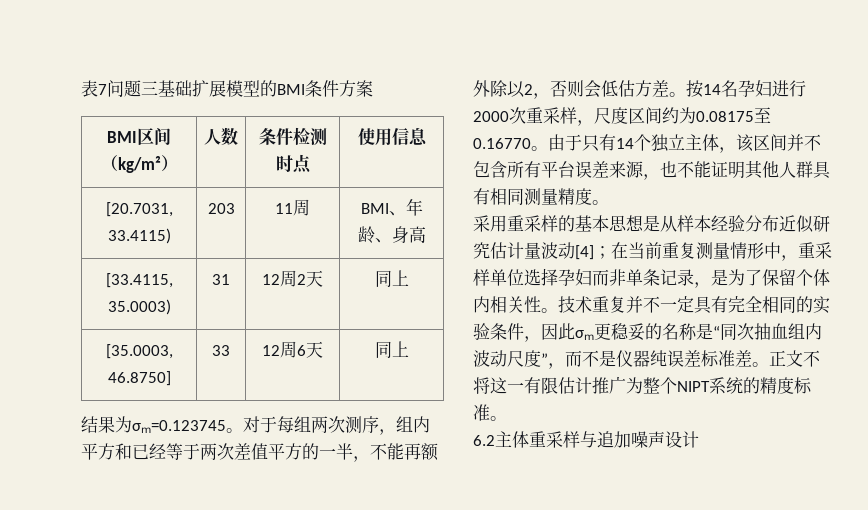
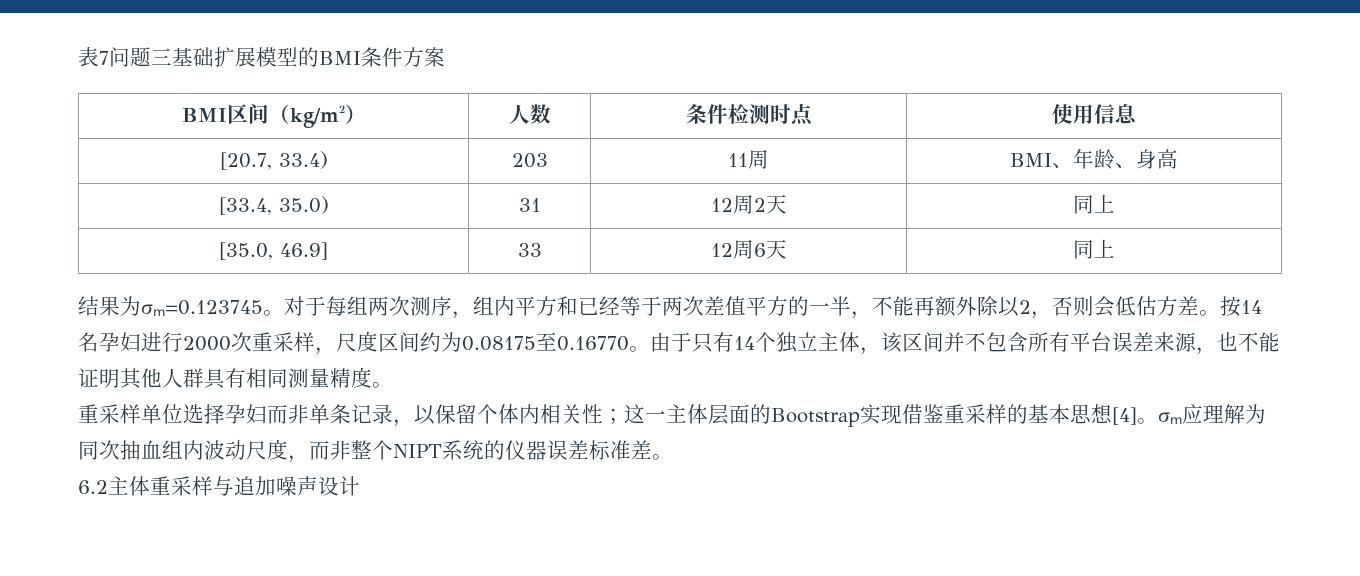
- [20.7031, 33.4115) | 203 | 11周 | BMI、年龄、身高
+ [20.7, 33.4) | 203 | 11周 | BMI、年龄、身高
- [33.4115, 35.0003) | 31 | 12周2天 | 同上
+ [33.4, 35.0) | 31 | 12周2天 | 同上
- [35.0003, 46.8750] | 33 | 12周6天 | 同上
+ [35.0, 46.9] | 33 | 12周6天 | 同上
- 采用重采样的基本思想是从样本经验分布近似研究估计量波动[4]；在当前重复测量情形中，重采样单位选择孕妇而非单条记录，是为了保留个体内相关性。技术重复并不一定具有完全相同的实验条件，因此σₘ更稳妥的名称是“同次抽血组内波动尺度”，而不是仪器纯误差标准差。正文不将这一有限估计推广为整个NIPT系统的精度标准。
+ 重采样单位选择孕妇而非单条记录，以保留个体内相关性；这一主体层面的Bootstrap实现借鉴重采样的基本思想[4]。σₘ应理解为同次抽血组内波动尺度，而非整个NIPT系统的仪器误差标准差。

